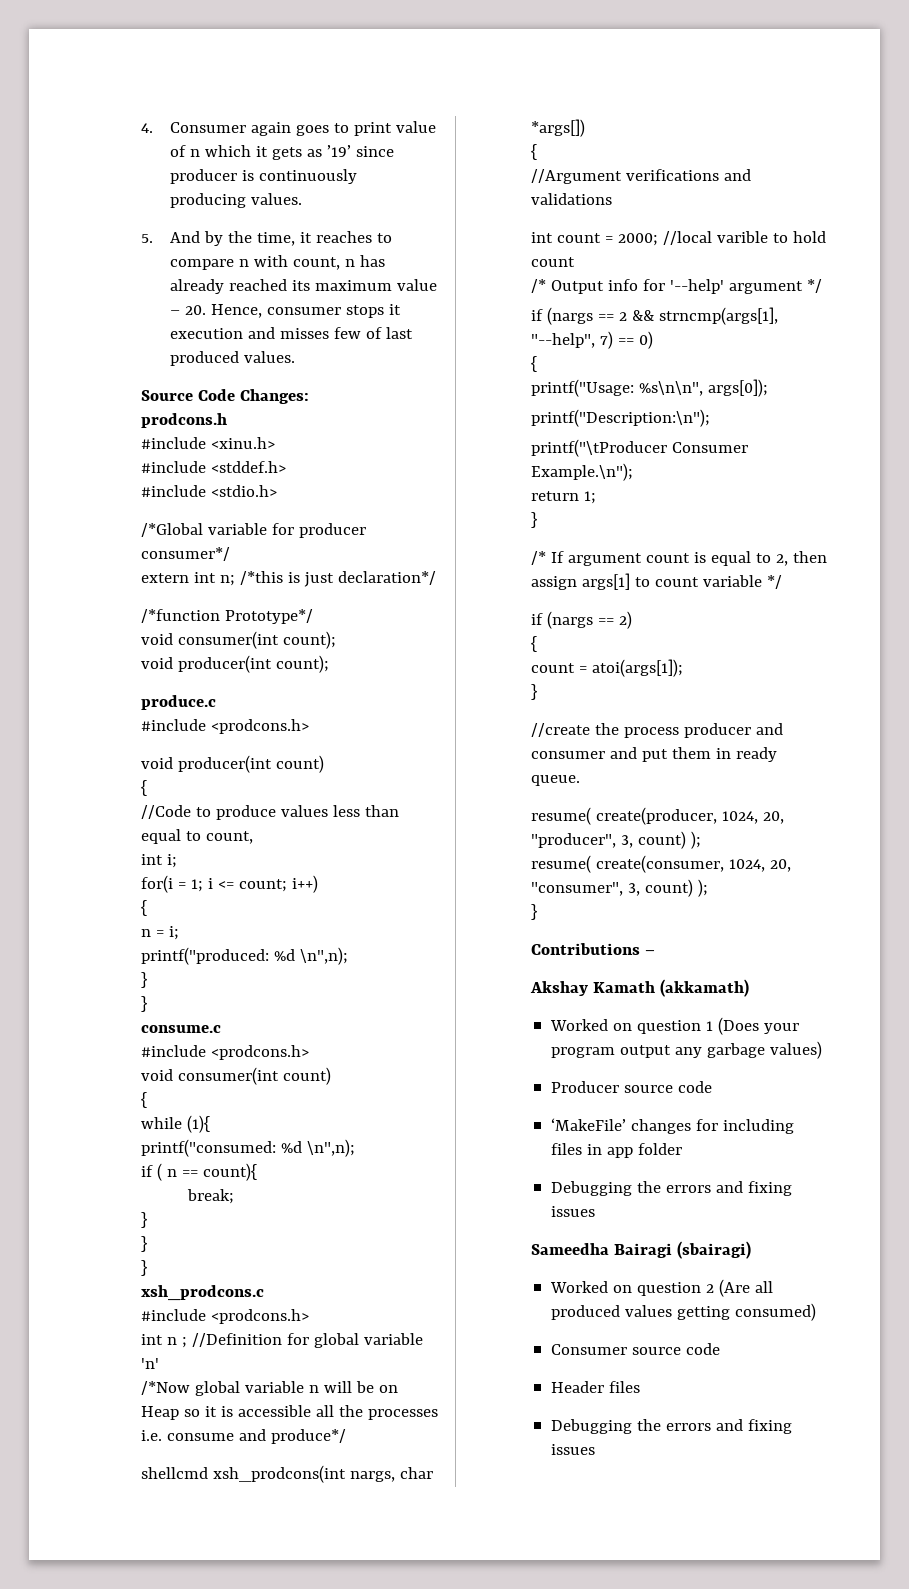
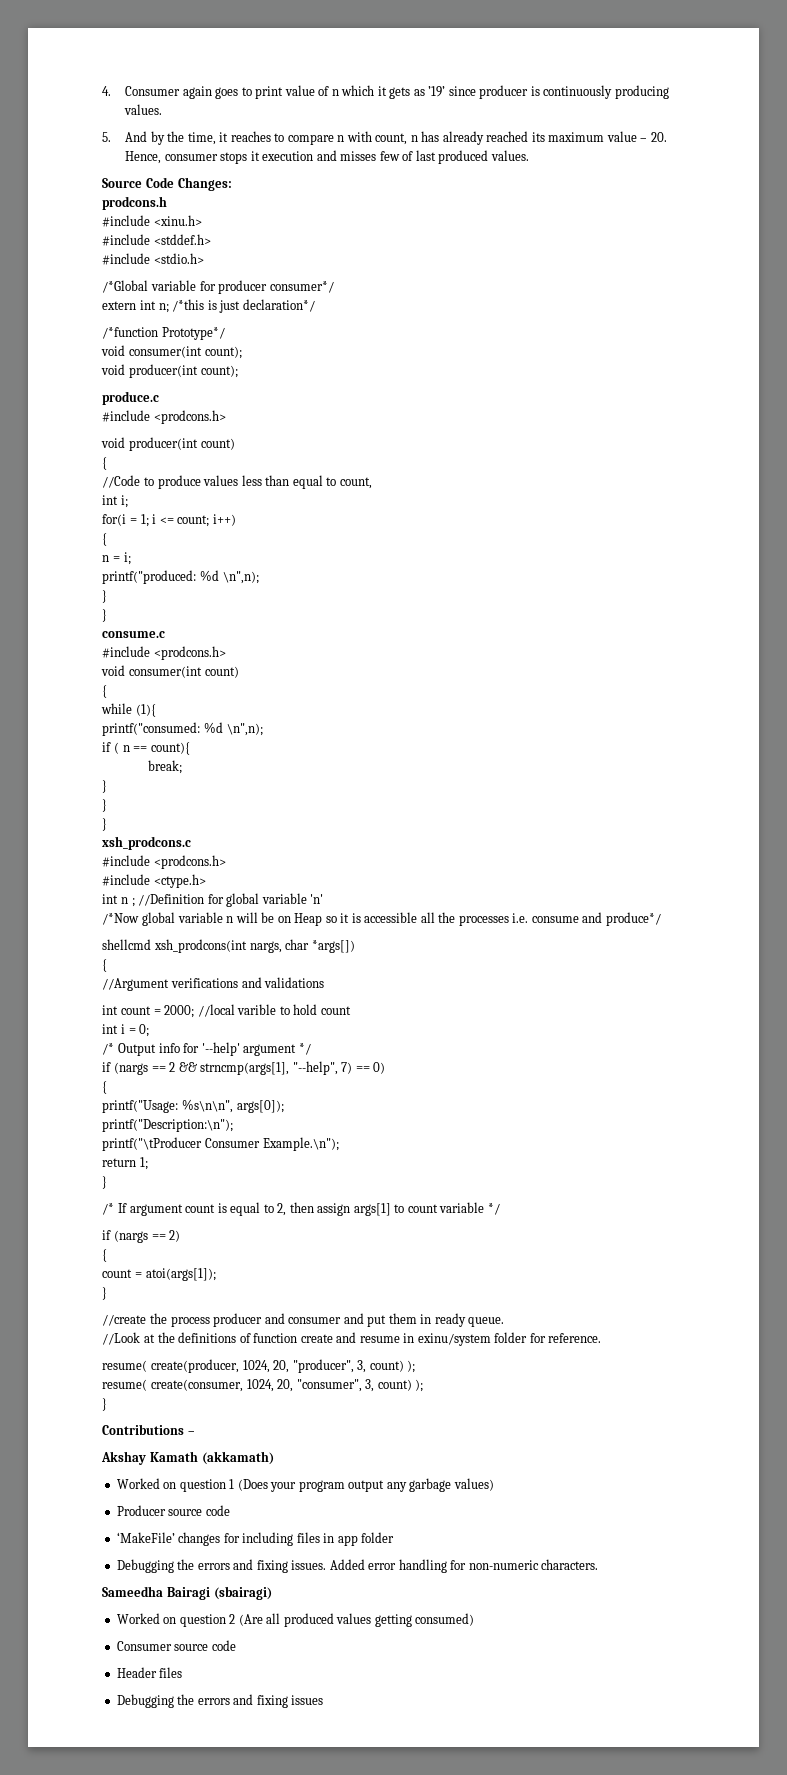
+ #include <ctype.h>
+ int i = 0;
+ //Look at the definitions of function create and resume in exinu/system folder for reference.
  ‘MakeFile’ changes for including files in app folder
- Debugging the errors and fixing issues
+ Debugging the errors and fixing issues. Added error handling for non-numeric characters.

